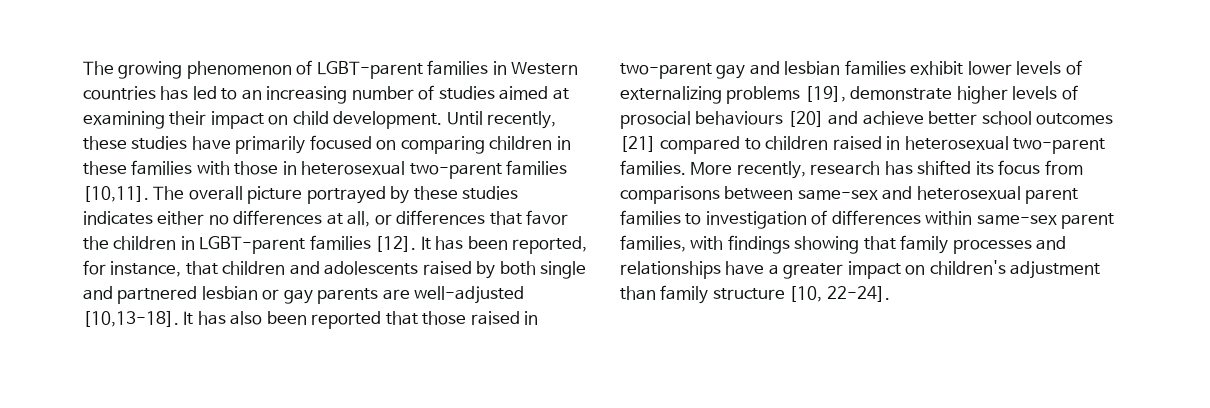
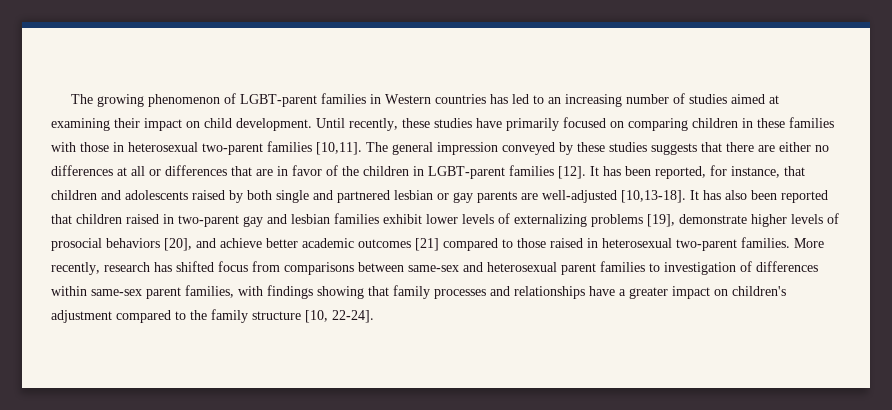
- The overall picture portrayed by these studies indicates either no differences at all, or differences that favor the children in LGBT-parent families [12].
+ The general impression conveyed by these studies suggests that there are either no differences at all or differences that are in favor of the children in LGBT-parent families [12].
- It has also been reported that those raised in two-parent gay and lesbian families exhibit lower levels of externalizing problems [19], demonstrate higher levels of prosocial behaviours [20] and achieve better school outcomes [21] compared to children raised in heterosexual two-parent families.
+ It has also been reported that children raised in two-parent gay and lesbian families exhibit lower levels of externalizing problems [19], demonstrate higher levels of prosocial behaviors [20], and achieve better academic outcomes [21] compared to those raised in heterosexual two-parent families.
- More recently, research has shifted its focus from comparisons between same-sex and heterosexual parent families to investigation of differences within same-sex parent families, with findings showing that family processes and relationships have a greater impact on children's adjustment than family structure [10, 22-24].
+ More recently, research has shifted focus from comparisons between same-sex and heterosexual parent families to investigation of differences within same-sex parent families, with findings showing that family processes and relationships have a greater impact on children's adjustment compared to the family structure [10, 22-24].

